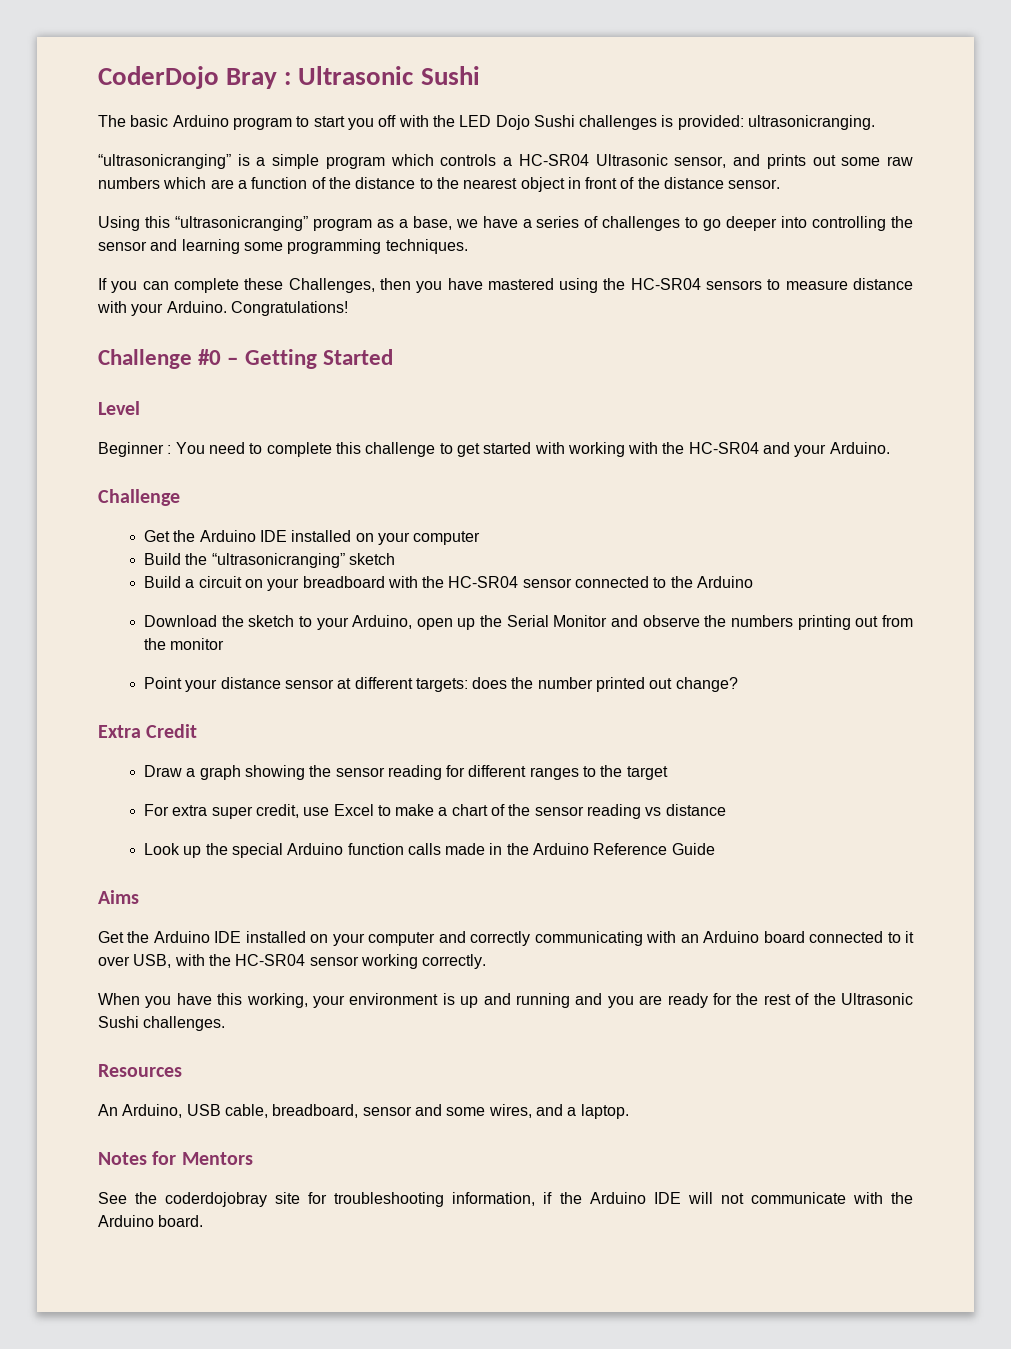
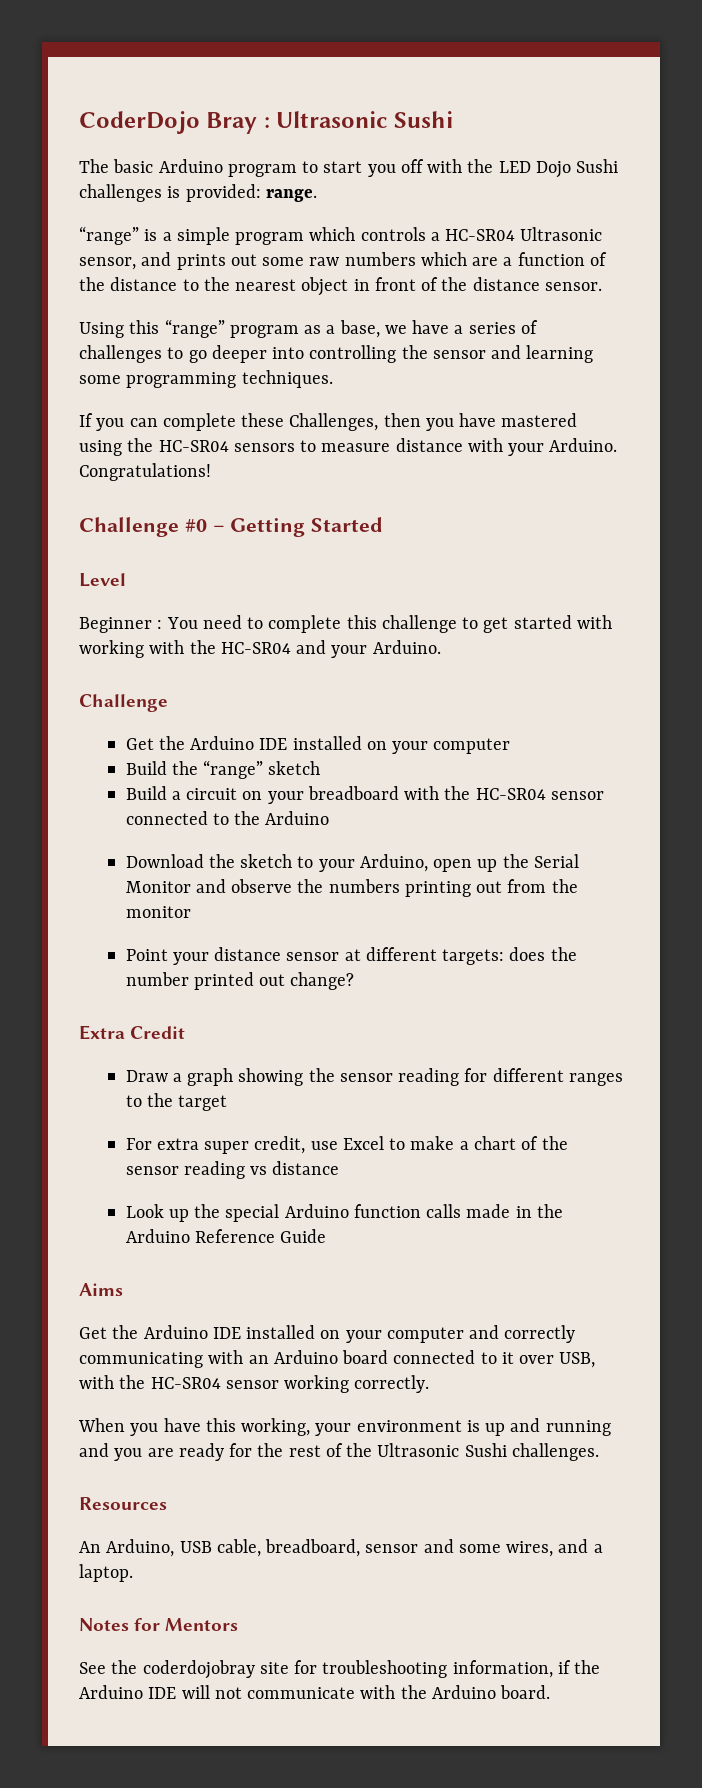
- The basic Arduino program to start you off with the LED Dojo Sushi challenges is provided: ultrasonicranging.
- “ultrasonicranging” is a simple program which controls a HC-SR04 Ultrasonic sensor, and prints out some raw numbers which are a function of the distance to the nearest object in front of the distance sensor.
+ The basic Arduino program to start you off with the LED Dojo Sushi challenges is provided: range.
+ “range” is a simple program which controls a HC-SR04 Ultrasonic sensor, and prints out some raw numbers which are a function of the distance to the nearest object in front of the distance sensor.
- Using this “ultrasonicranging” program as a base, we have a series of challenges to go deeper into controlling the sensor and learning some programming techniques.
+ Using this “range” program as a base, we have a series of challenges to go deeper into controlling the sensor and learning some programming techniques.
- Build the “ultrasonicranging” sketch
+ Build the “range” sketch

